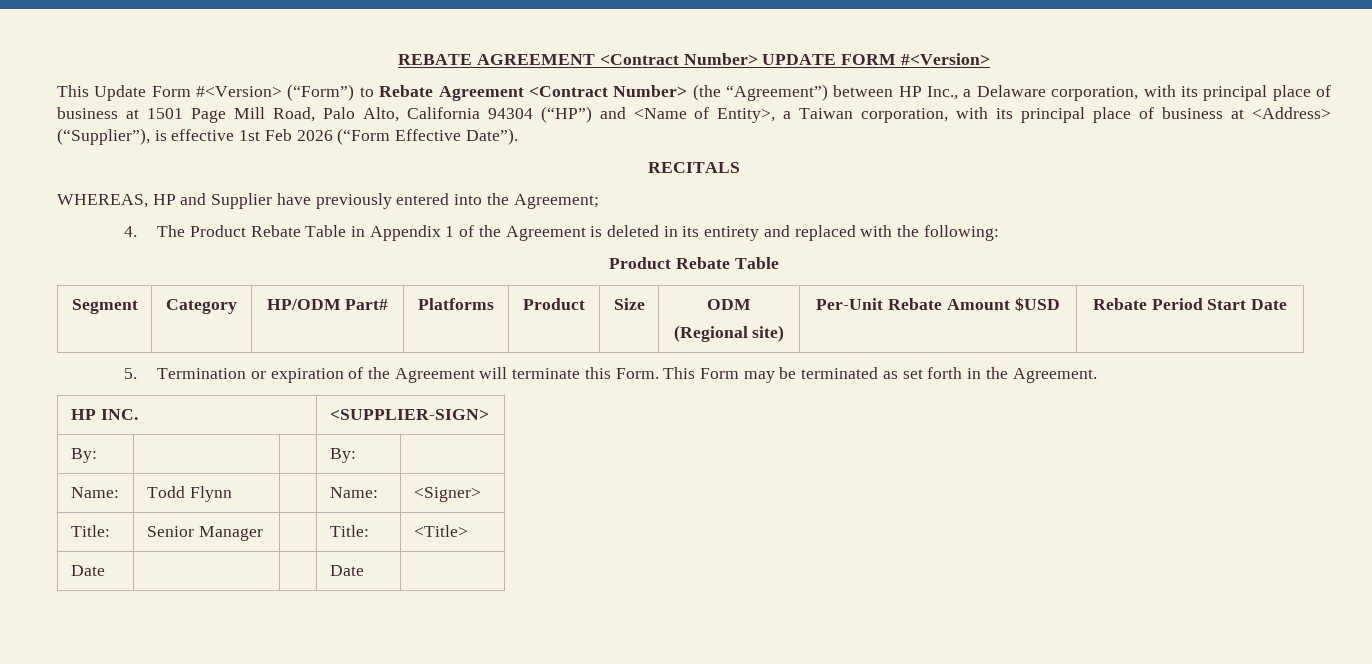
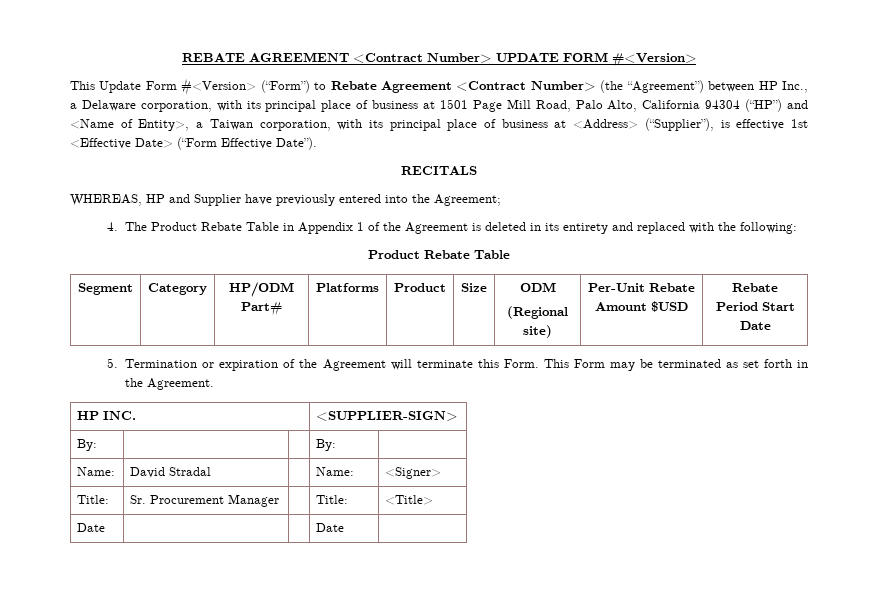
- This Update Form #<Version> (“Form”) to Rebate Agreement <Contract Number> (the “Agreement”) between HP Inc., a Delaware corporation, with its principal place of business at 1501 Page Mill Road, Palo Alto, California 94304 (“HP”) and <Name of Entity>, a Taiwan corporation, with its principal place of business at <Address> (“Supplier”), is effective 1st Feb 2026 (“Form Effective Date”).
+ This Update Form #<Version> (“Form”) to Rebate Agreement <Contract Number> (the “Agreement”) between HP Inc., a Delaware corporation, with its principal place of business at 1501 Page Mill Road, Palo Alto, California 94304 (“HP”) and <Name of Entity>, a Taiwan corporation, with its principal place of business at <Address> (“Supplier”), is effective 1st <Effective Date> (“Form Effective Date”).
- Name: | Todd Flynn | | Name: | <Signer>
+ Name: | David Stradal | | Name: | <Signer>
- Title: | Senior Manager | | Title: | <Title>
+ Title: | Sr. Procurement Manager | | Title: | <Title>

